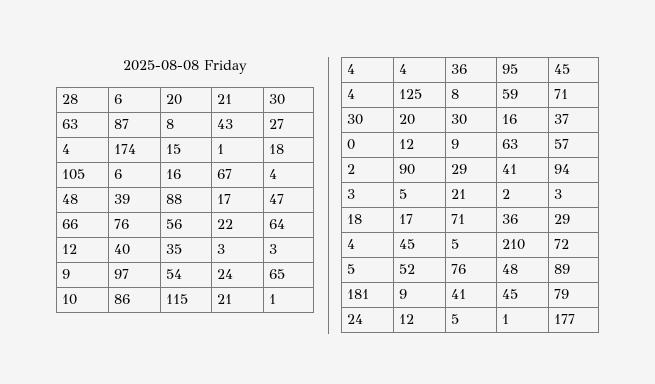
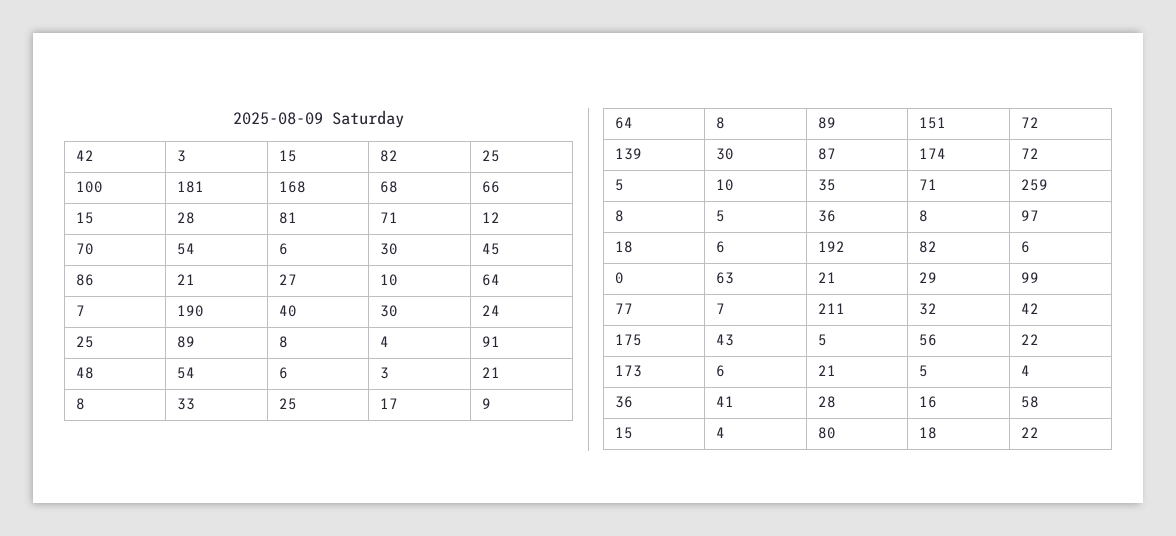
- 2025-08-08 Friday
- 28 | 6 | 20 | 21 | 30
- 63 | 87 | 8 | 43 | 27
- 4 | 174 | 15 | 1 | 18
- 105 | 6 | 16 | 67 | 4
- 48 | 39 | 88 | 17 | 47
- 66 | 76 | 56 | 22 | 64
- 12 | 40 | 35 | 3 | 3
- 9 | 97 | 54 | 24 | 65
- 10 | 86 | 115 | 21 | 1
- 4 | 4 | 36 | 95 | 45
- 4 | 125 | 8 | 59 | 71
- 30 | 20 | 30 | 16 | 37
- 0 | 12 | 9 | 63 | 57
- 2 | 90 | 29 | 41 | 94
- 3 | 5 | 21 | 2 | 3
- 18 | 17 | 71 | 36 | 29
- 4 | 45 | 5 | 210 | 72
- 5 | 52 | 76 | 48 | 89
- 181 | 9 | 41 | 45 | 79
- 24 | 12 | 5 | 1 | 177
+ 2025-08-09 Saturday
+ 42 | 3 | 15 | 82 | 25
+ 100 | 181 | 168 | 68 | 66
+ 15 | 28 | 81 | 71 | 12
+ 70 | 54 | 6 | 30 | 45
+ 86 | 21 | 27 | 10 | 64
+ 7 | 190 | 40 | 30 | 24
+ 25 | 89 | 8 | 4 | 91
+ 48 | 54 | 6 | 3 | 21
+ 8 | 33 | 25 | 17 | 9
+ 64 | 8 | 89 | 151 | 72
+ 139 | 30 | 87 | 174 | 72
+ 5 | 10 | 35 | 71 | 259
+ 8 | 5 | 36 | 8 | 97
+ 18 | 6 | 192 | 82 | 6
+ 0 | 63 | 21 | 29 | 99
+ 77 | 7 | 211 | 32 | 42
+ 175 | 43 | 5 | 56 | 22
+ 173 | 6 | 21 | 5 | 4
+ 36 | 41 | 28 | 16 | 58
+ 15 | 4 | 80 | 18 | 22

